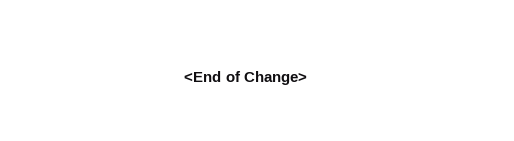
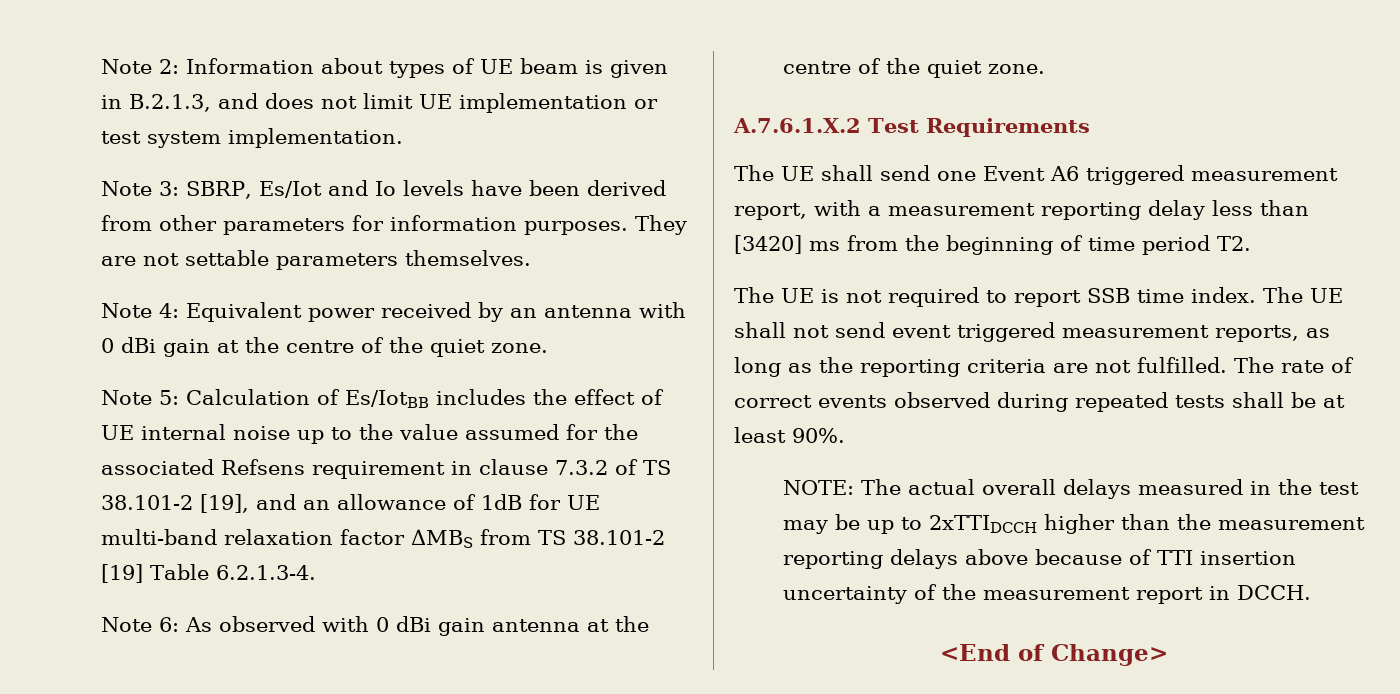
+ Note 2: Information about types of UE beam is given in B.2.1.3, and does not limit UE implementation or test system implementation.
+ Note 3: SBRP, Es/Iot and Io levels have been derived from other parameters for information purposes. They are not settable parameters themselves.
+ Note 4: Equivalent power received by an antenna with 0 dBi gain at the centre of the quiet zone.
+ Note 5: Calculation of Es/IotBB includes the effect of UE internal noise up to the value assumed for the associated Refsens requirement in clause 7.3.2 of TS 38.101-2 [19], and an allowance of 1dB for UE multi-band relaxation factor ΔMBS from TS 38.101-2 [19] Table 6.2.1.3-4.
+ Note 6: As observed with 0 dBi gain antenna at the centre of the quiet zone.
+ A.7.6.1.X.2 Test Requirements
+ The UE shall send one Event A6 triggered measurement report, with a measurement reporting delay less than [3420] ms from the beginning of time period T2.
+ The UE is not required to report SSB time index. The UE shall not send event triggered measurement reports, as long as the reporting criteria are not fulfilled. The rate of correct events observed during repeated tests shall be at least 90%.
+ NOTE: The actual overall delays measured in the test may be up to 2xTTIDCCH higher than the measurement reporting delays above because of TTI insertion uncertainty of the measurement report in DCCH.

